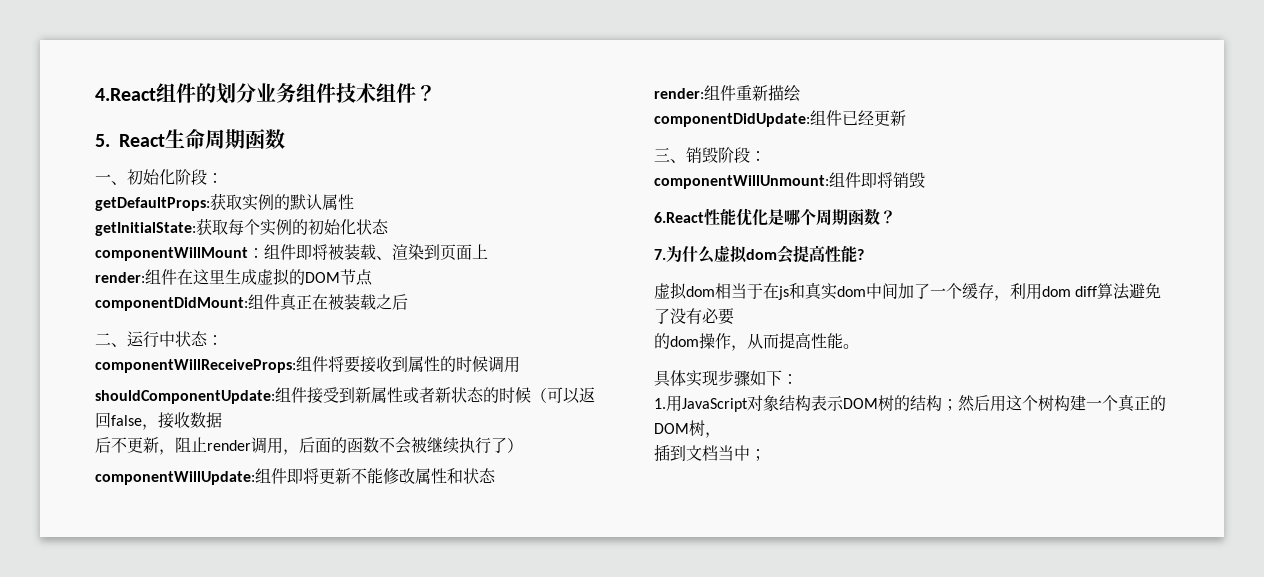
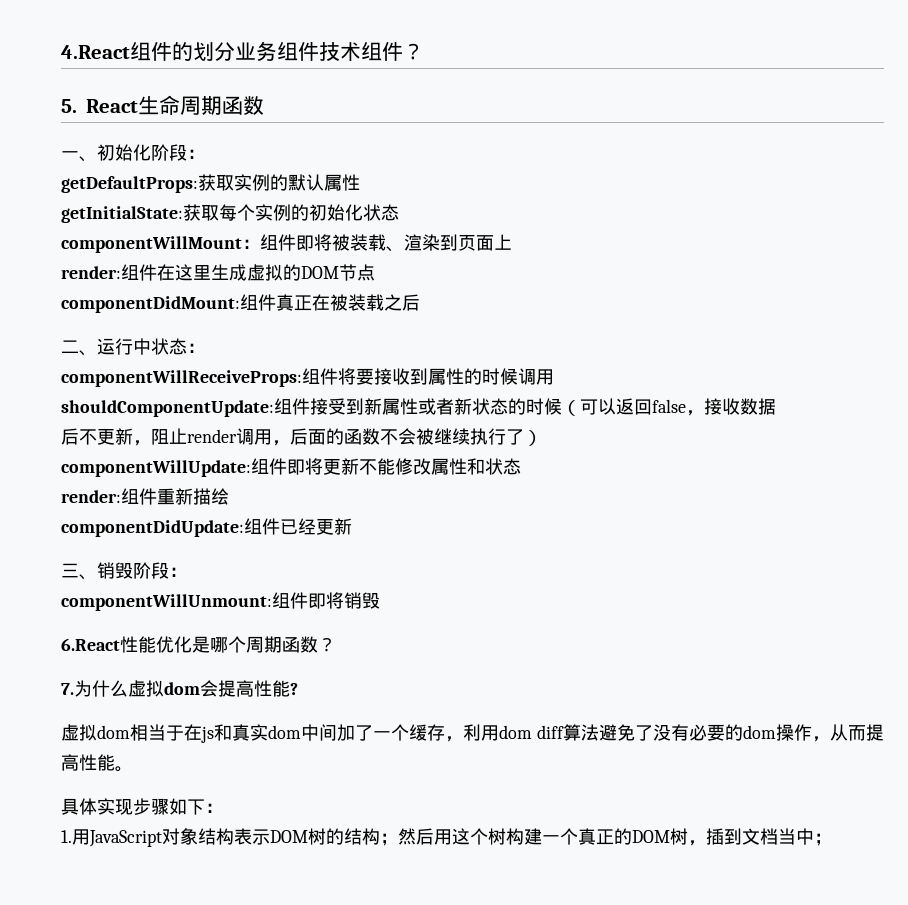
- 虚拟dom相当于在js和真实dom中间加了一个缓存，利用dom diff算法避免了没有必要
- 的dom操作，从而提高性能。
+ 虚拟dom相当于在js和真实dom中间加了一个缓存，利用dom diff算法避免了没有必要的dom操作，从而提高性能。
- 1.用JavaScript对象结构表示DOM树的结构；然后用这个树构建一个真正的DOM树，
- 插到文档当中；
+ 1.用JavaScript对象结构表示DOM树的结构；然后用这个树构建一个真正的DOM树，插到文档当中；

